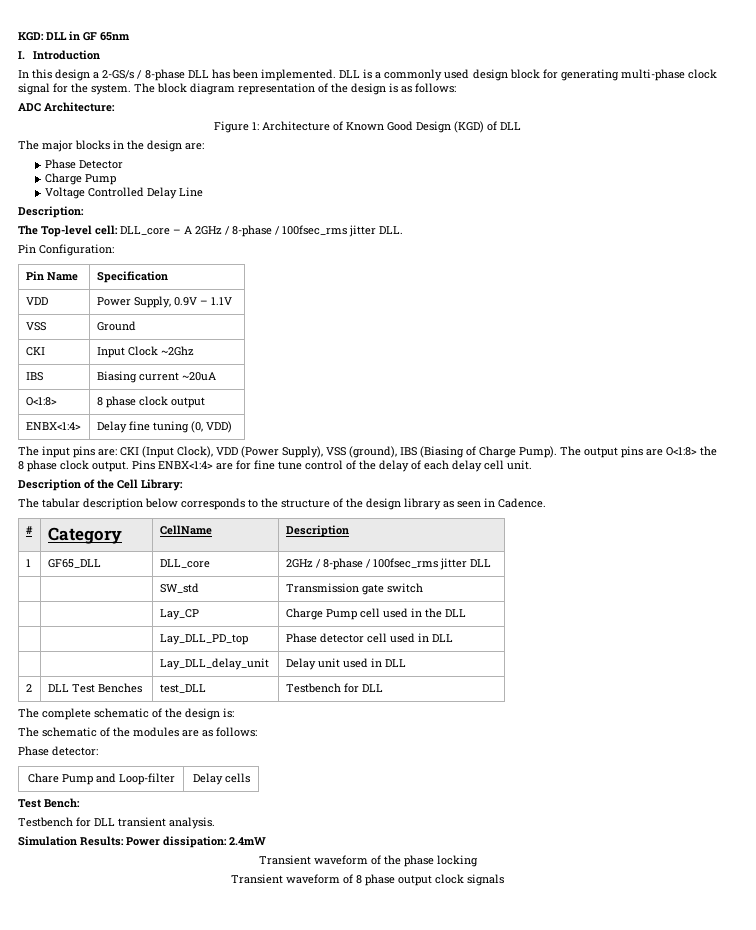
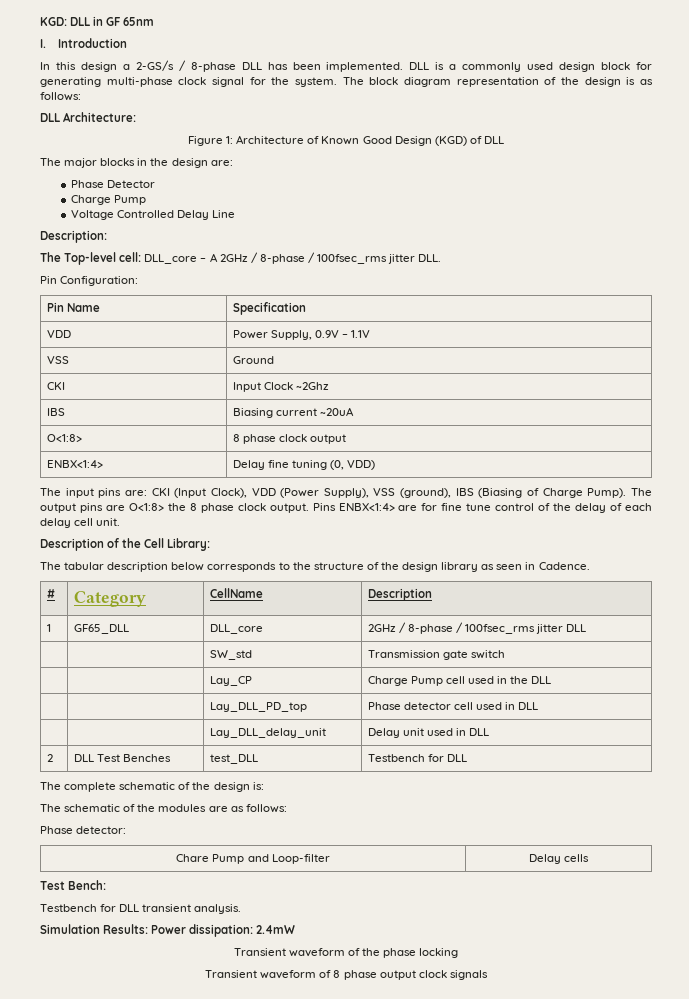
- ADC Architecture:
+ DLL Architecture:

